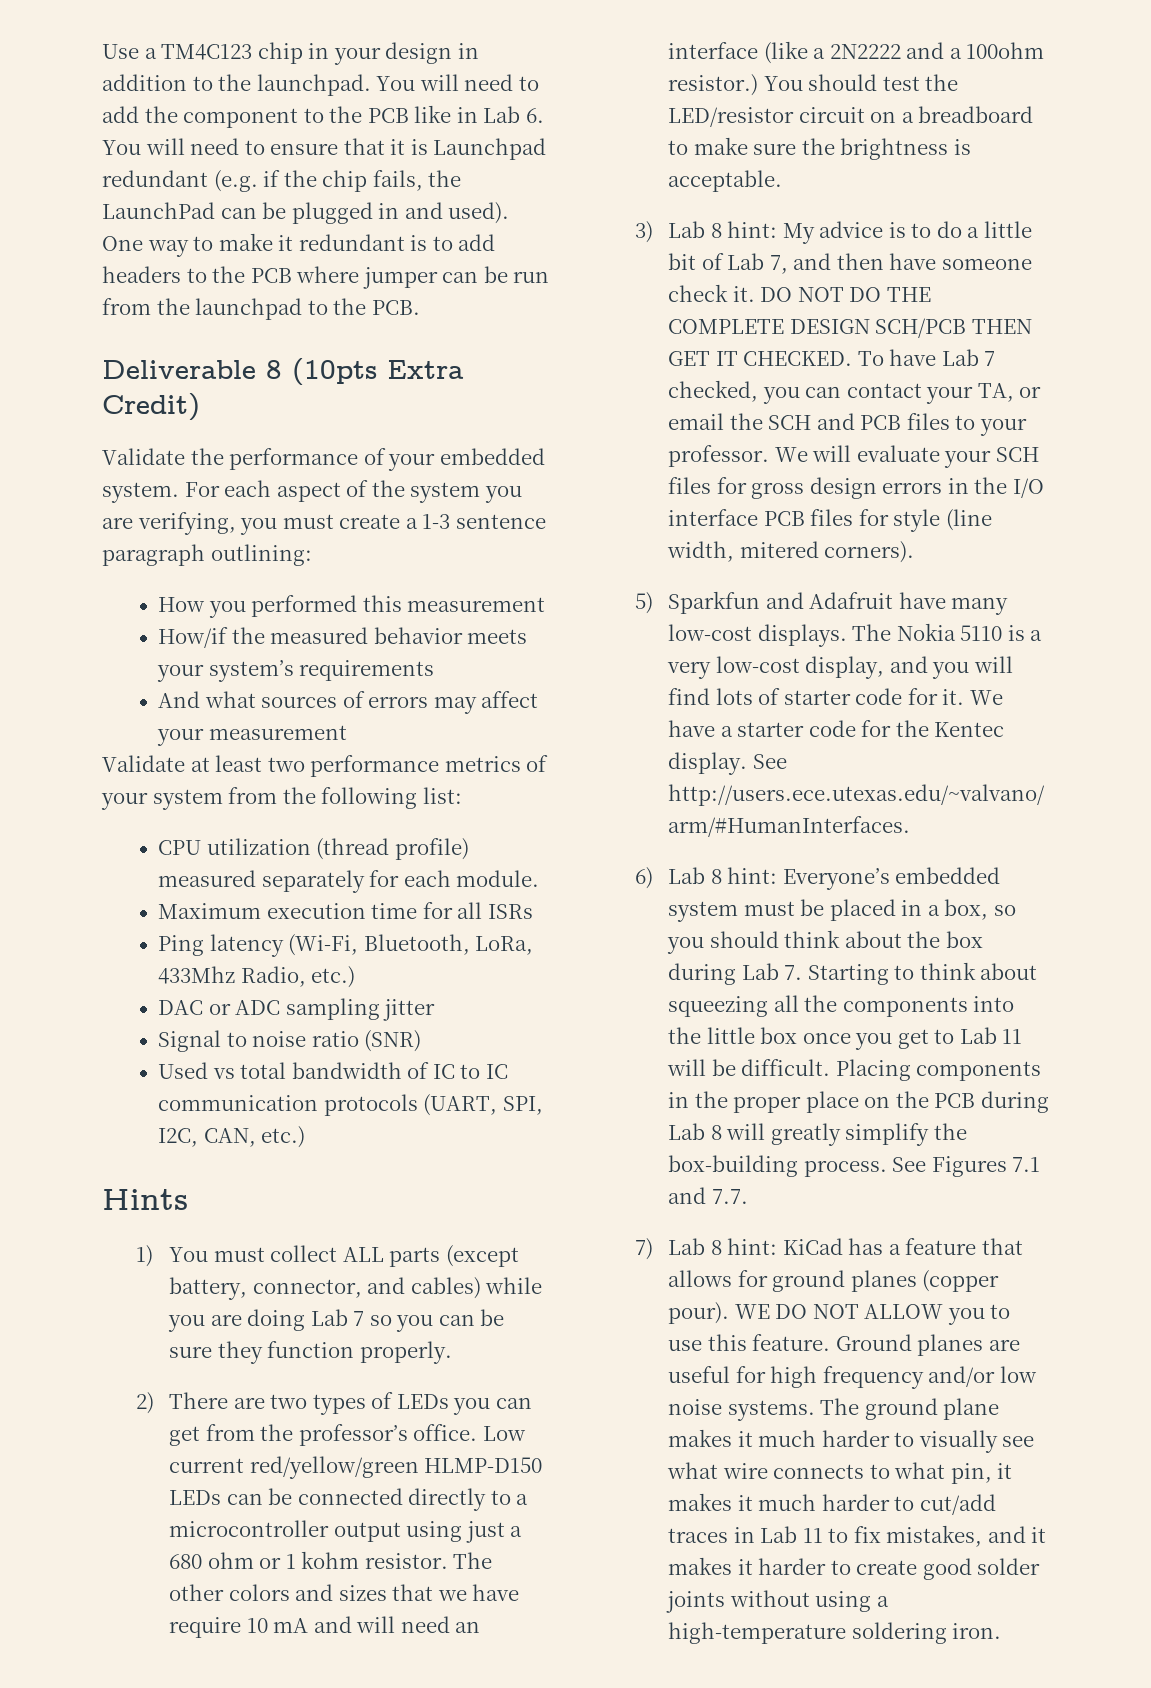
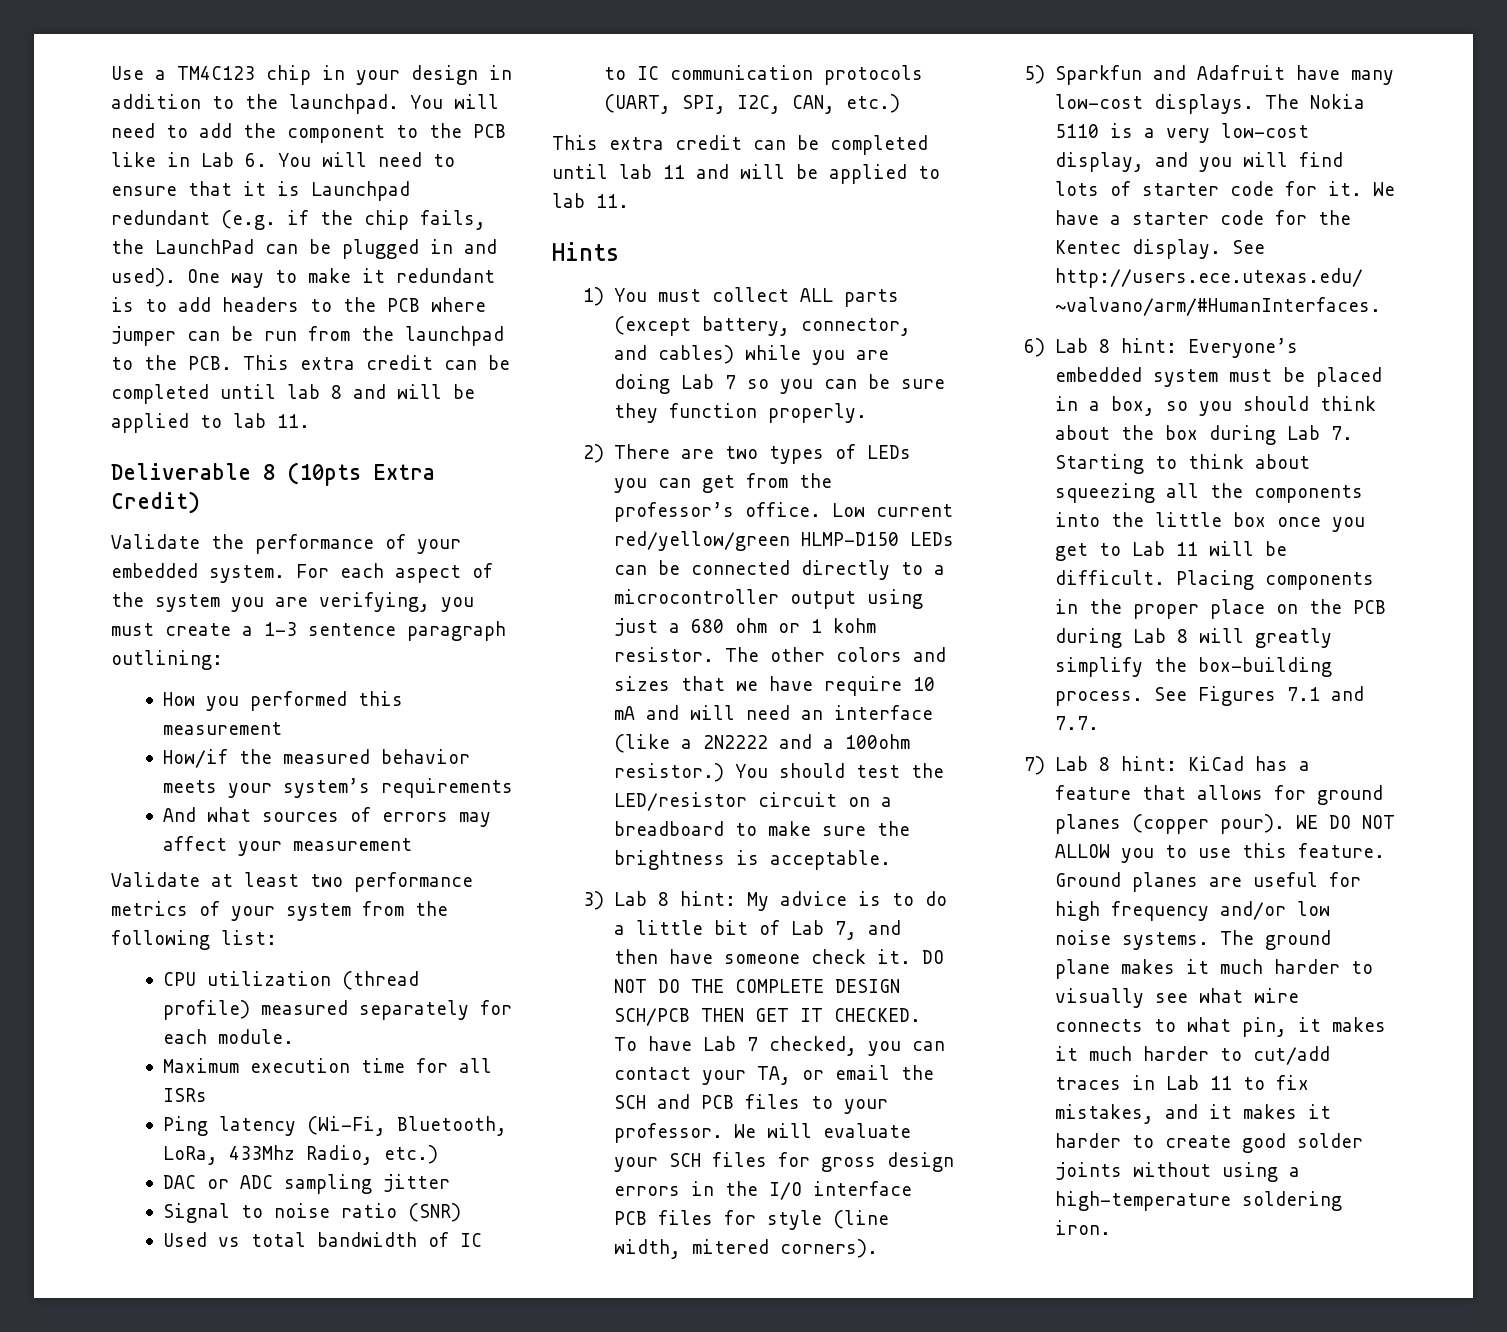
- One way to make it redundant is to add headers to the PCB where jumper can be run from the launchpad to the PCB.
+ One way to make it redundant is to add headers to the PCB where jumper can be run from the launchpad to the PCB. This extra credit can be completed until lab 8 and will be applied to lab 11.
+ This extra credit can be completed until lab 11 and will be applied to lab 11.

